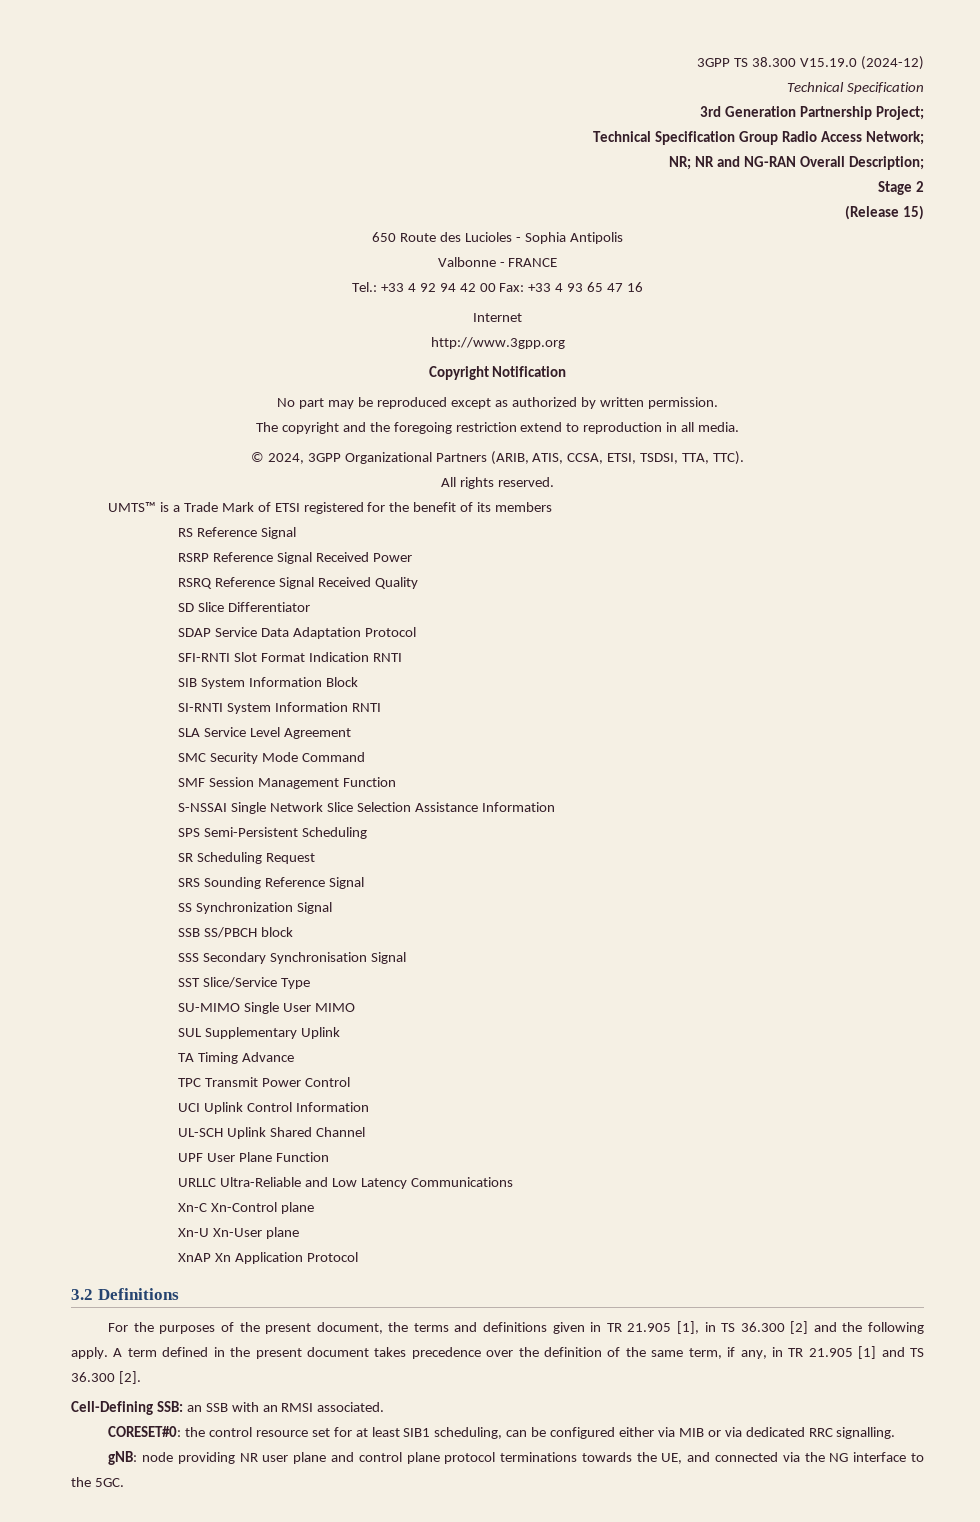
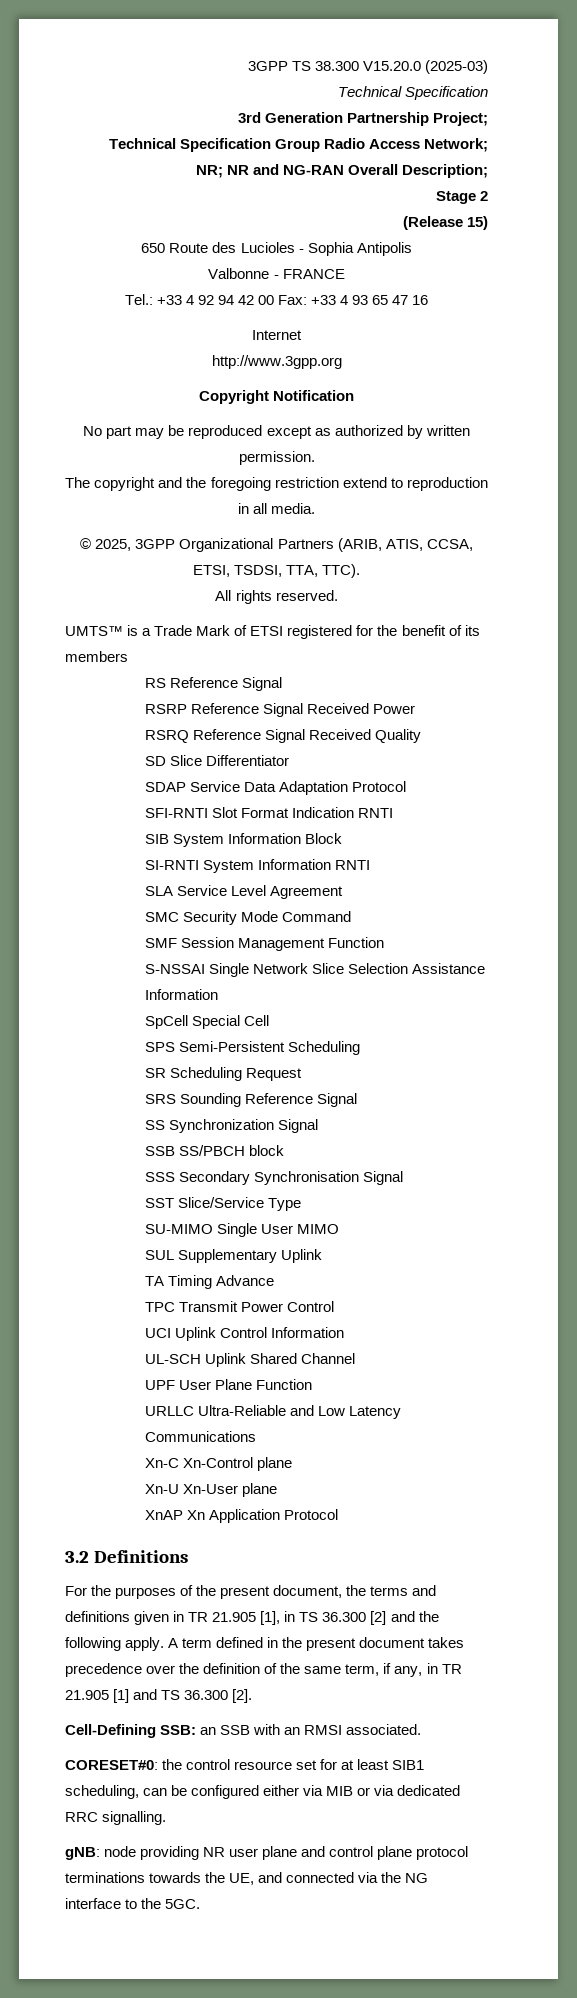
- 3GPP TS 38.300 V15.19.0 (2024-12)
+ 3GPP TS 38.300 V15.20.0 (2025-03)
- © 2024, 3GPP Organizational Partners (ARIB, ATIS, CCSA, ETSI, TSDSI, TTA, TTC).
+ © 2025, 3GPP Organizational Partners (ARIB, ATIS, CCSA, ETSI, TSDSI, TTA, TTC).
+ SpCell Special Cell

